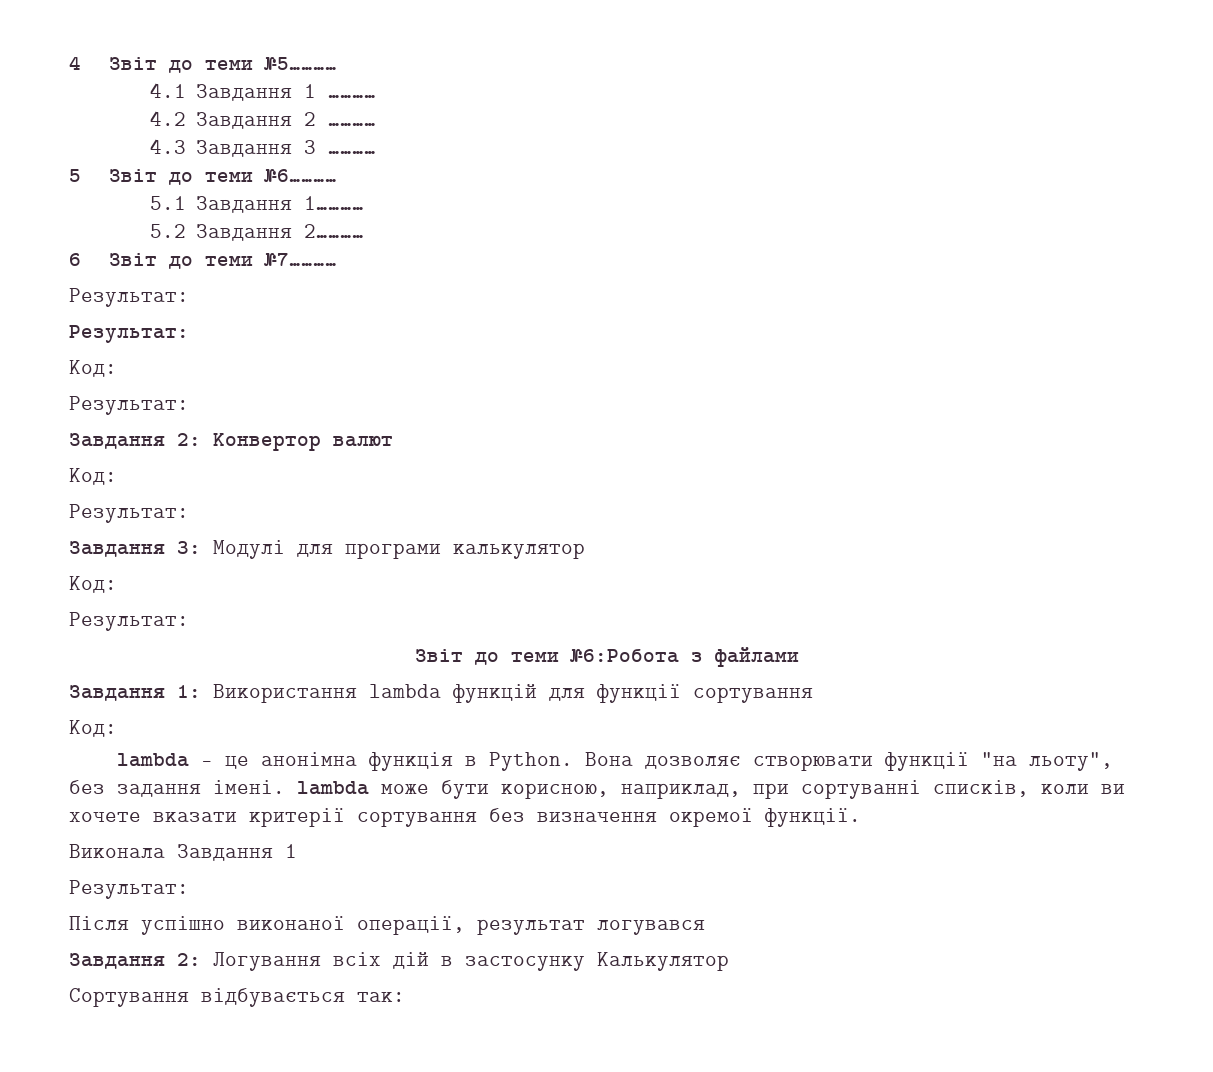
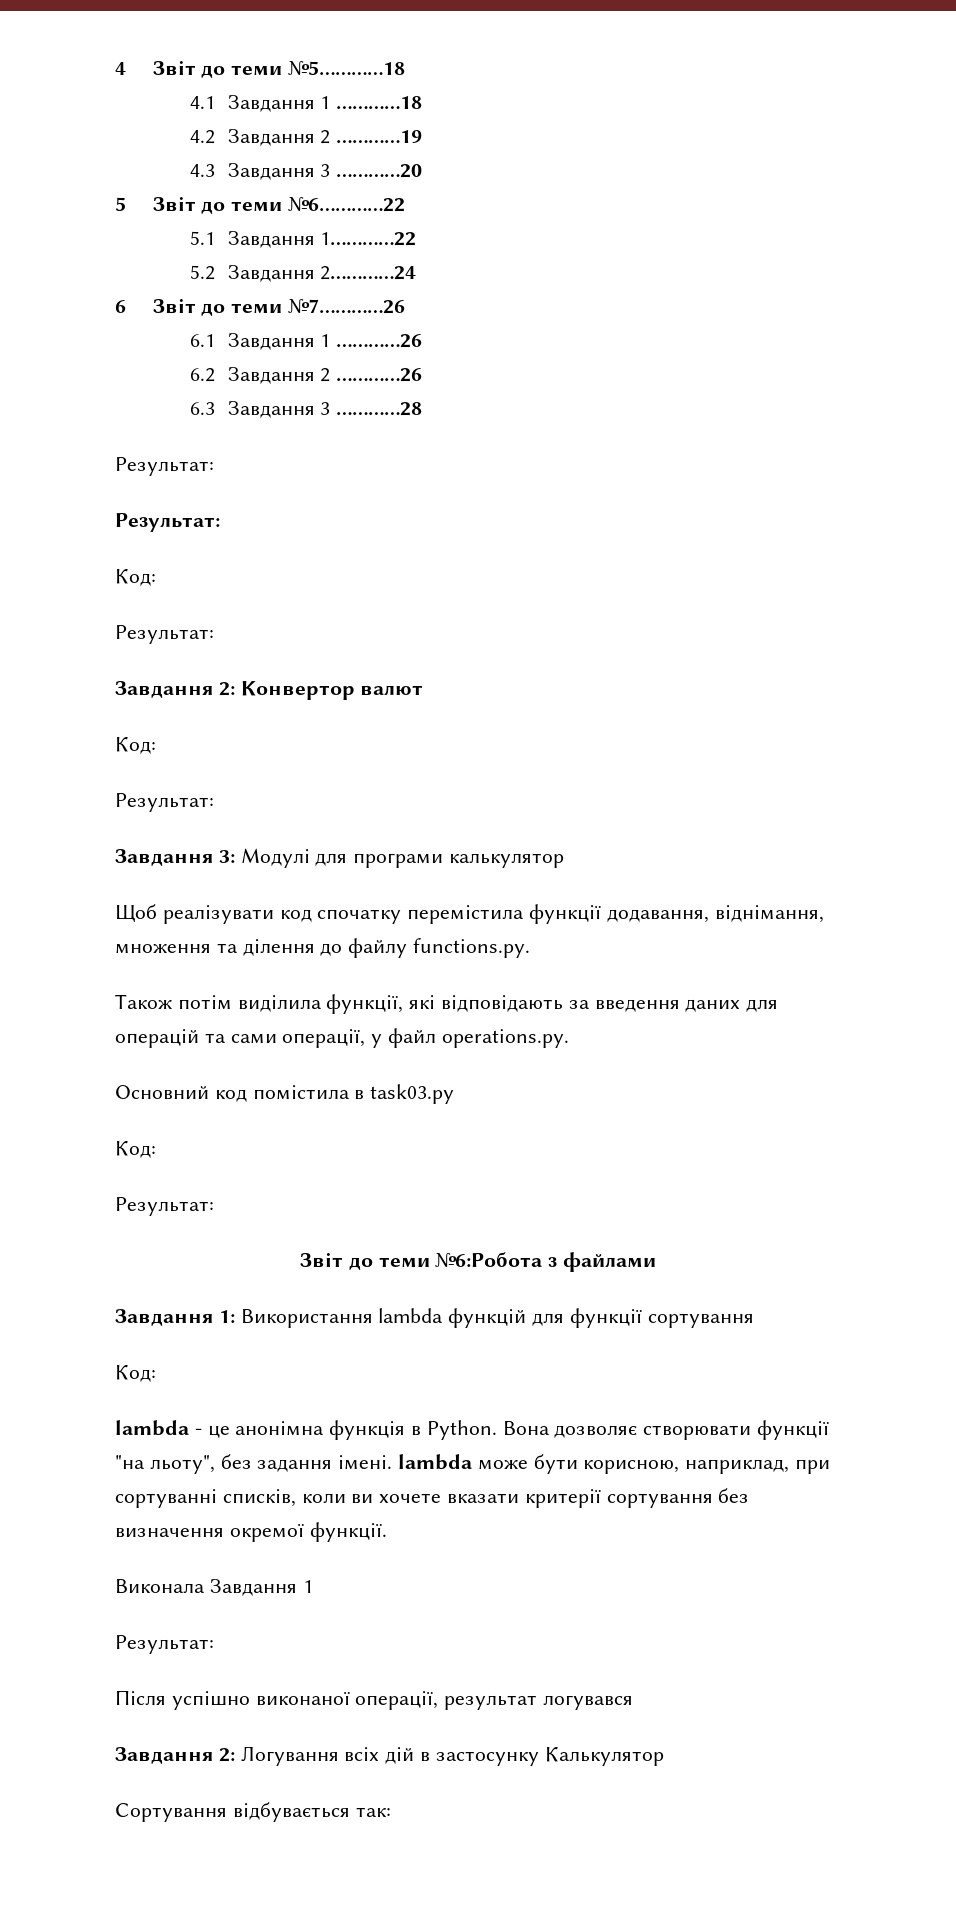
- 4 Звіт до теми №5…………
+ 4 Звіт до теми №5…………18
- 4.1 Завдання 1 …………
+ 4.1 Завдання 1 …………18
- 4.2 Завдання 2 …………
+ 4.2 Завдання 2 …………19
- 4.3 Завдання 3 …………
+ 4.3 Завдання 3 …………20
- 5 Звіт до теми №6…………
+ 5 Звіт до теми №6…………22
- 5.1 Завдання 1…………
+ 5.1 Завдання 1…………22
- 5.2 Завдання 2…………
+ 5.2 Завдання 2…………24
- 6 Звіт до теми №7…………
+ 6 Звіт до теми №7…………26
+ 6.1 Завдання 1 …………26
+ 6.2 Завдання 2 …………26
+ 6.3 Завдання 3 …………28
+ Щоб реалізувати код спочатку перемістила функції додавання, віднімання, множення та ділення до файлу functions.py.
+ Також потім виділила функції, які відповідають за введення даних для операцій та сами операції, у файл operations.py.
+ Основний код помістила в task03.py

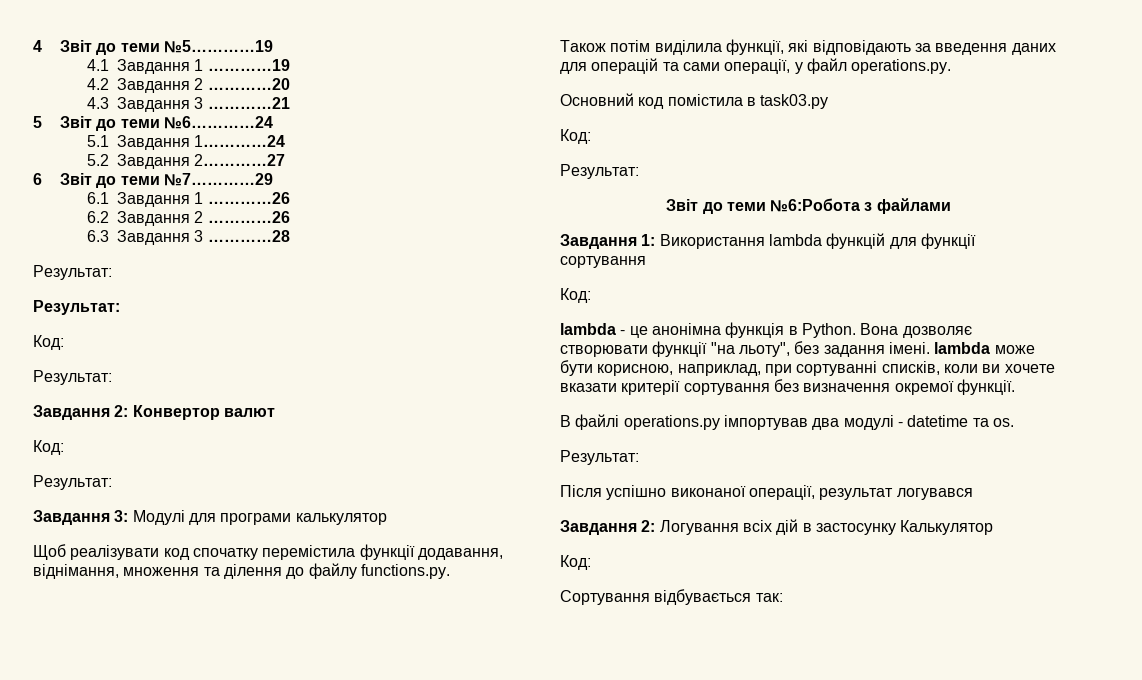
- 4 Звіт до теми №5…………18
+ 4 Звіт до теми №5…………19
- 4.1 Завдання 1 …………18
+ 4.1 Завдання 1 …………19
- 4.2 Завдання 2 …………19
+ 4.2 Завдання 2 …………20
- 4.3 Завдання 3 …………20
+ 4.3 Завдання 3 …………21
- 5 Звіт до теми №6…………22
+ 5 Звіт до теми №6…………24
- 5.1 Завдання 1…………22
+ 5.1 Завдання 1…………24
- 5.2 Завдання 2…………24
+ 5.2 Завдання 2…………27
- 6 Звіт до теми №7…………26
+ 6 Звіт до теми №7…………29
- Виконала Завдання 1
+ В файлі operations.py імпортував два модулі - datetime та os.
  Завдання 2: Логування всіх дій в застосунку Калькулятор
+ Код:

